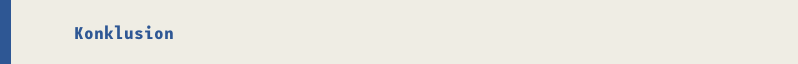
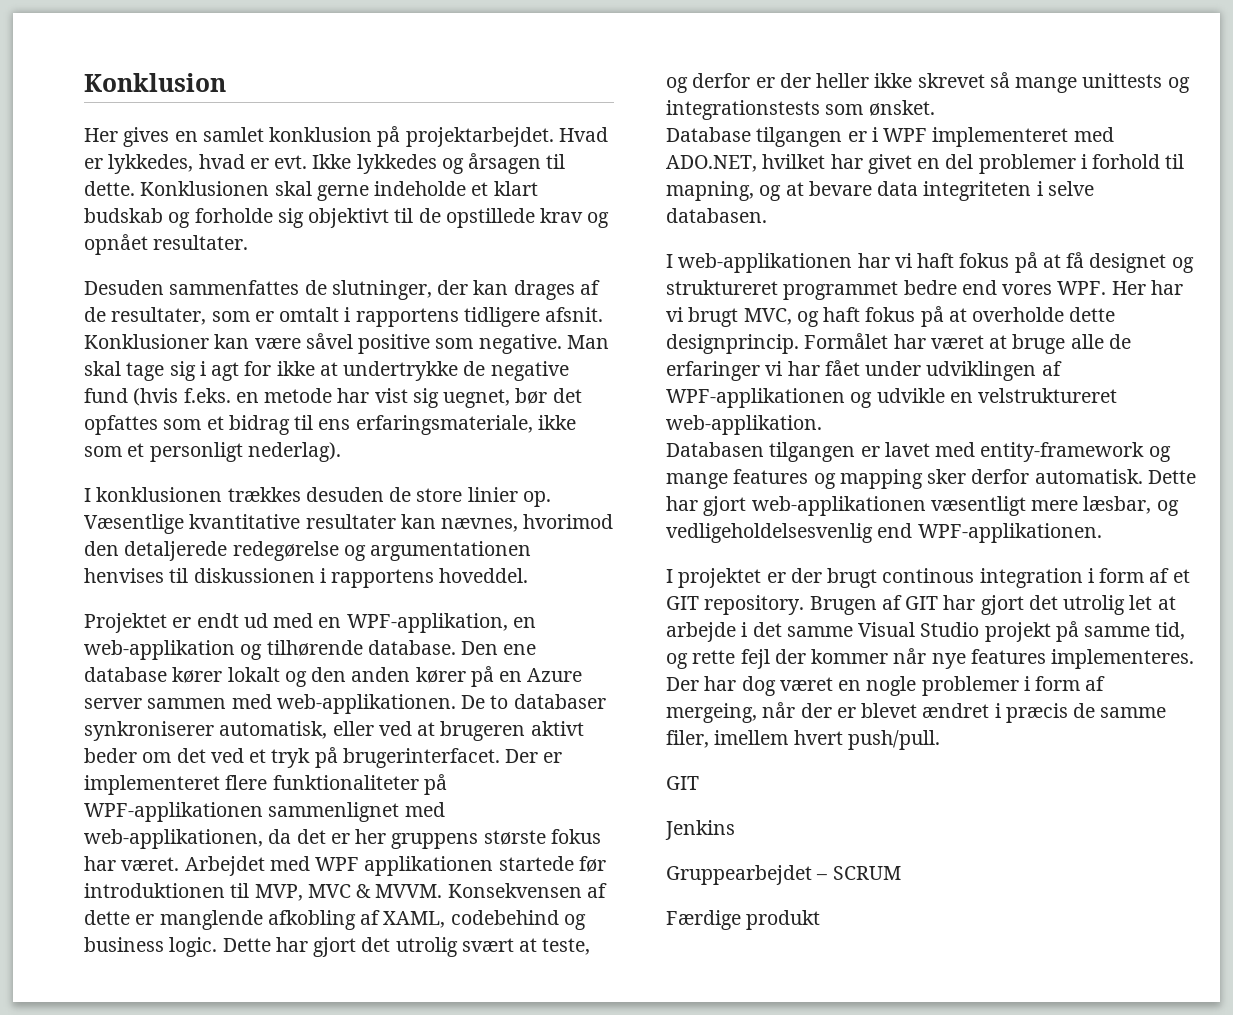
+ Her gives en samlet konklusion på projektarbejdet. Hvad er lykkedes, hvad er evt. Ikke lykkedes og årsagen til dette. Konklusionen skal gerne indeholde et klart budskab og forholde sig objektivt til de opstillede krav og opnået resultater.
+ Desuden sammenfattes de slutninger, der kan drages af de resultater, som er omtalt i rapportens tidligere afsnit. Konklusioner kan være såvel positive som negative. Man skal tage sig i agt for ikke at undertrykke de negative fund (hvis f.eks. en metode har vist sig uegnet, bør det opfattes som et bidrag til ens erfaringsmateriale, ikke som et personligt nederlag).
+ I konklusionen trækkes desuden de store linier op. Væsentlige kvantitative resultater kan nævnes, hvorimod den detaljerede redegørelse og argumentationen henvises til diskussionen i rapportens hoveddel.
+ Projektet er endt ud med en WPF-applikation, en web-applikation og tilhørende database. Den ene database kører lokalt og den anden kører på en Azure server sammen med web-applikationen. De to databaser synkroniserer automatisk, eller ved at brugeren aktivt beder om det ved et tryk på brugerinterfacet. Der er implementeret flere funktionaliteter på WPF-applikationen sammenlignet med web-applikationen, da det er her gruppens største fokus har været. Arbejdet med WPF applikationen startede før introduktionen til MVP, MVC & MVVM. Konsekvensen af dette er manglende afkobling af XAML, codebehind og business logic. Dette har gjort det utrolig svært at teste, og derfor er der heller ikke skrevet så mange unittests og integrationstests som ønsket.
+ Database tilgangen er i WPF implementeret med ADO.NET, hvilket har givet en del problemer i forhold til mapning, og at bevare data integriteten i selve databasen.
+ I web-applikationen har vi haft fokus på at få designet og struktureret programmet bedre end vores WPF. Her har vi brugt MVC, og haft fokus på at overholde dette designprincip. Formålet har været at bruge alle de erfaringer vi har fået under udviklingen af WPF-applikationen og udvikle en velstruktureret web-applikation.
+ Databasen tilgangen er lavet med entity-framework og mange features og mapping sker derfor automatisk. Dette har gjort web-applikationen væsentligt mere læsbar, og vedligeholdelsesvenlig end WPF-applikationen.
+ I projektet er der brugt continous integration i form af et GIT repository. Brugen af GIT har gjort det utrolig let at arbejde i det samme Visual Studio projekt på samme tid, og rette fejl der kommer når nye features implementeres. Der har dog været en nogle problemer i form af mergeing, når der er blevet ændret i præcis de samme filer, imellem hvert push/pull.
+ GIT
+ Jenkins
+ Gruppearbejdet – SCRUM
+ Færdige produkt

